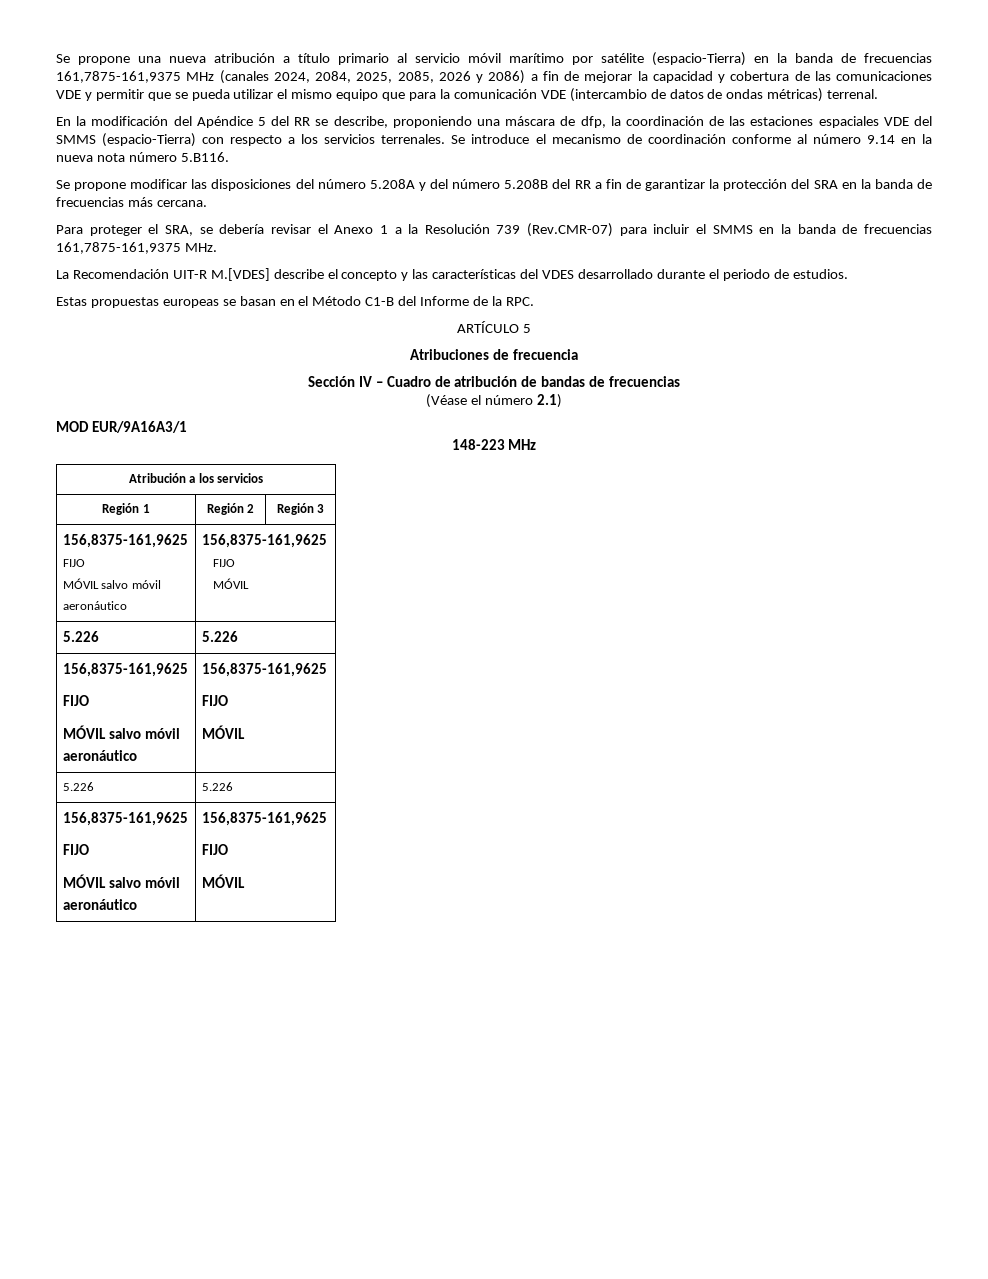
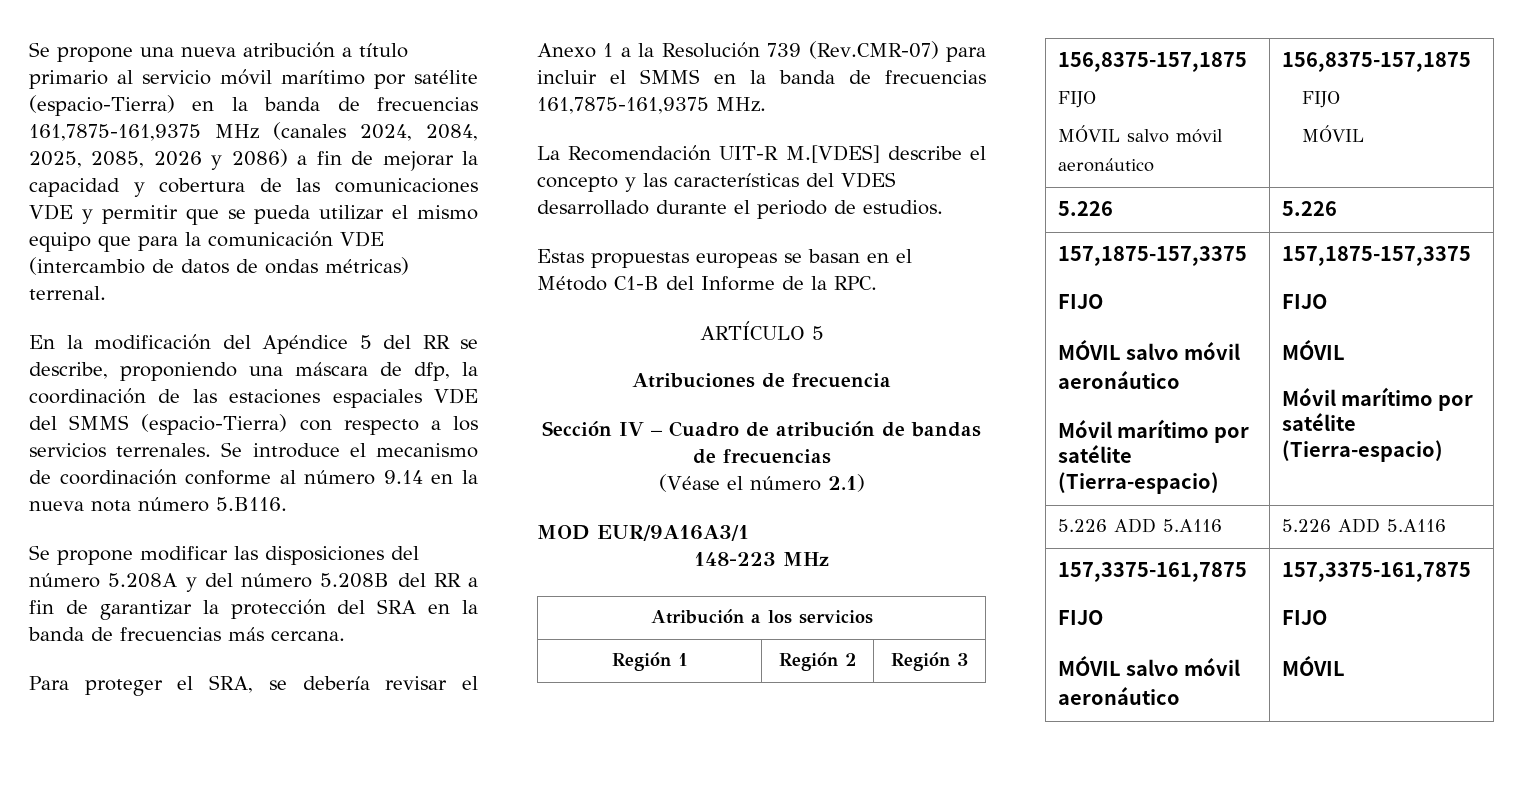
  Región 1 | Región 2 | Región 3
- 156,8375-161,9625
+ 156,8375-157,1875
  FIJO
  MÓVIL salvo móvil
- aeronáutico | 156,8375-161,9625
+ aeronáutico | 156,8375-157,1875
  FIJO
  MÓVIL
  5.226 | 5.226
- 156,8375-161,9625
+ 157,1875-157,3375
  FIJO
  MÓVIL salvo móvil
- aeronáutico | 156,8375-161,9625
+ aeronáutico
+ Móvil marítimo por satélite (Tierra-espacio) | 157,1875-157,3375
  FIJO
  MÓVIL
- 5.226 | 5.226
- 156,8375-161,9625
+ Móvil marítimo por satélite (Tierra-espacio)
+ 5.226 ADD 5.A116 | 5.226 ADD 5.A116
+ 157,3375-161,7875
  FIJO
  MÓVIL salvo móvil
- aeronáutico | 156,8375-161,9625
+ aeronáutico | 157,3375-161,7875

